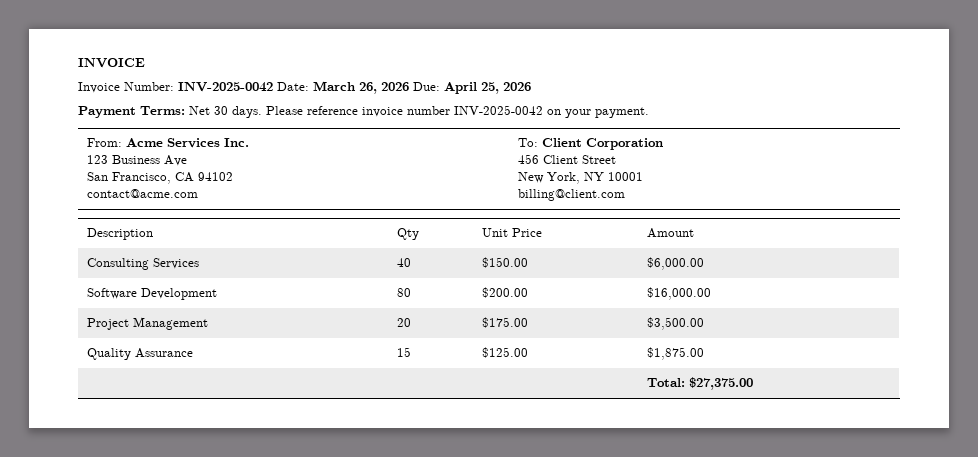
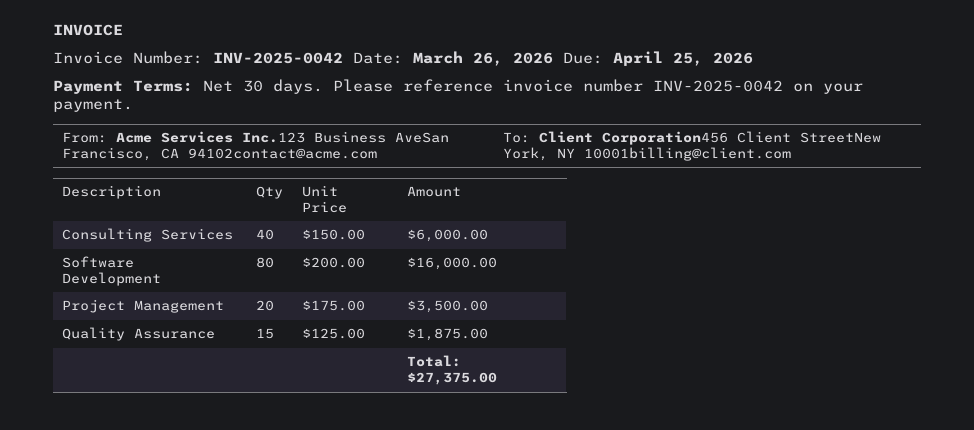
- From: Acme Services Inc.
- 123 Business Ave
- San Francisco, CA 94102
- contact@acme.com | To: Client Corporation
- 456 Client Street
- New York, NY 10001
- billing@client.com
+ From: Acme Services Inc.123 Business AveSan Francisco, CA 94102contact@acme.com | To: Client Corporation456 Client StreetNew York, NY 10001billing@client.com

